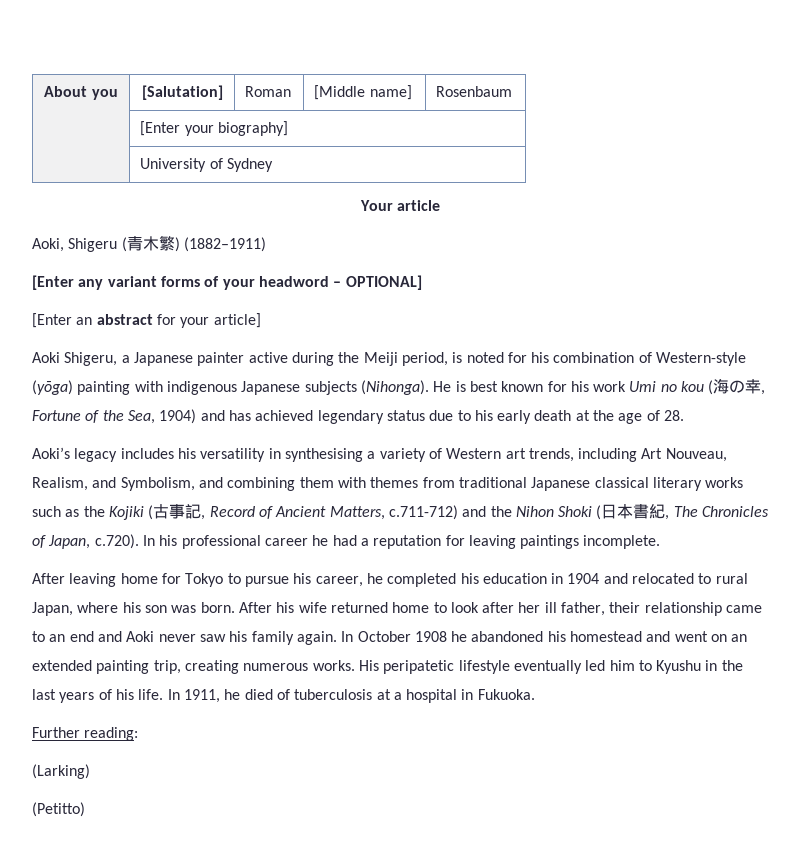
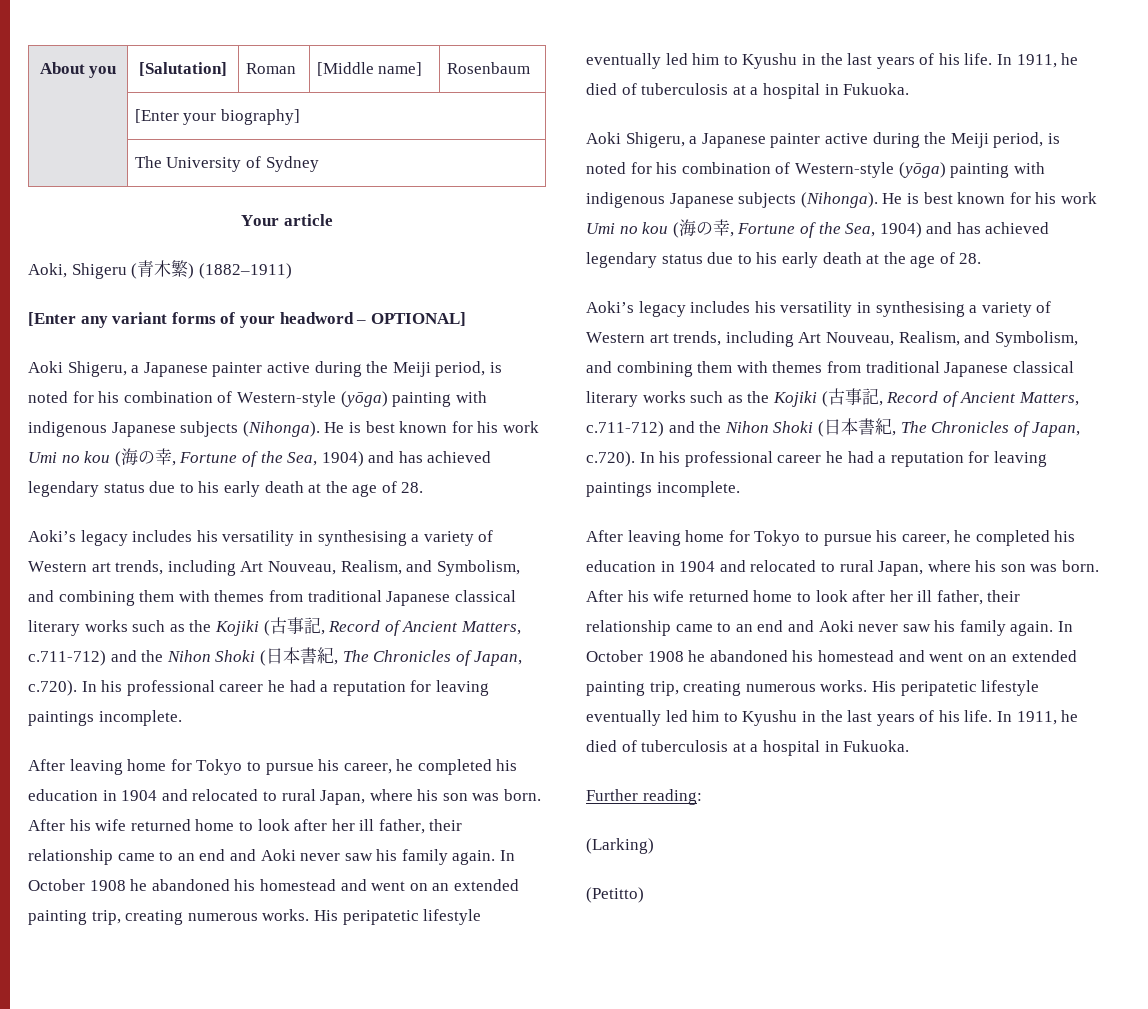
- | University of Sydney
+ | The University of Sydney
  [Enter any variant forms of your headword – OPTIONAL]
- [Enter an abstract for your article]
+ Aoki Shigeru, a Japanese painter active during the Meiji period, is noted for his combination of Western-style (yōga) painting with indigenous Japanese subjects (Nihonga). He is best known for his work Umi no kou (海の幸, Fortune of the Sea, 1904) and has achieved legendary status due to his early death at the age of 28.
+ Aoki’s legacy includes his versatility in synthesising a variety of Western art trends, including Art Nouveau, Realism, and Symbolism, and combining them with themes from traditional Japanese classical literary works such as the Kojiki (古事記, Record of Ancient Matters, c.711-712) and the Nihon Shoki (日本書紀, The Chronicles of Japan, c.720). In his professional career he had a reputation for leaving paintings incomplete.
+ After leaving home for Tokyo to pursue his career, he completed his education in 1904 and relocated to rural Japan, where his son was born. After his wife returned home to look after her ill father, their relationship came to an end and Aoki never saw his family again. In October 1908 he abandoned his homestead and went on an extended painting trip, creating numerous works. His peripatetic lifestyle eventually led him to Kyushu in the last years of his life. In 1911, he died of tuberculosis at a hospital in Fukuoka.

